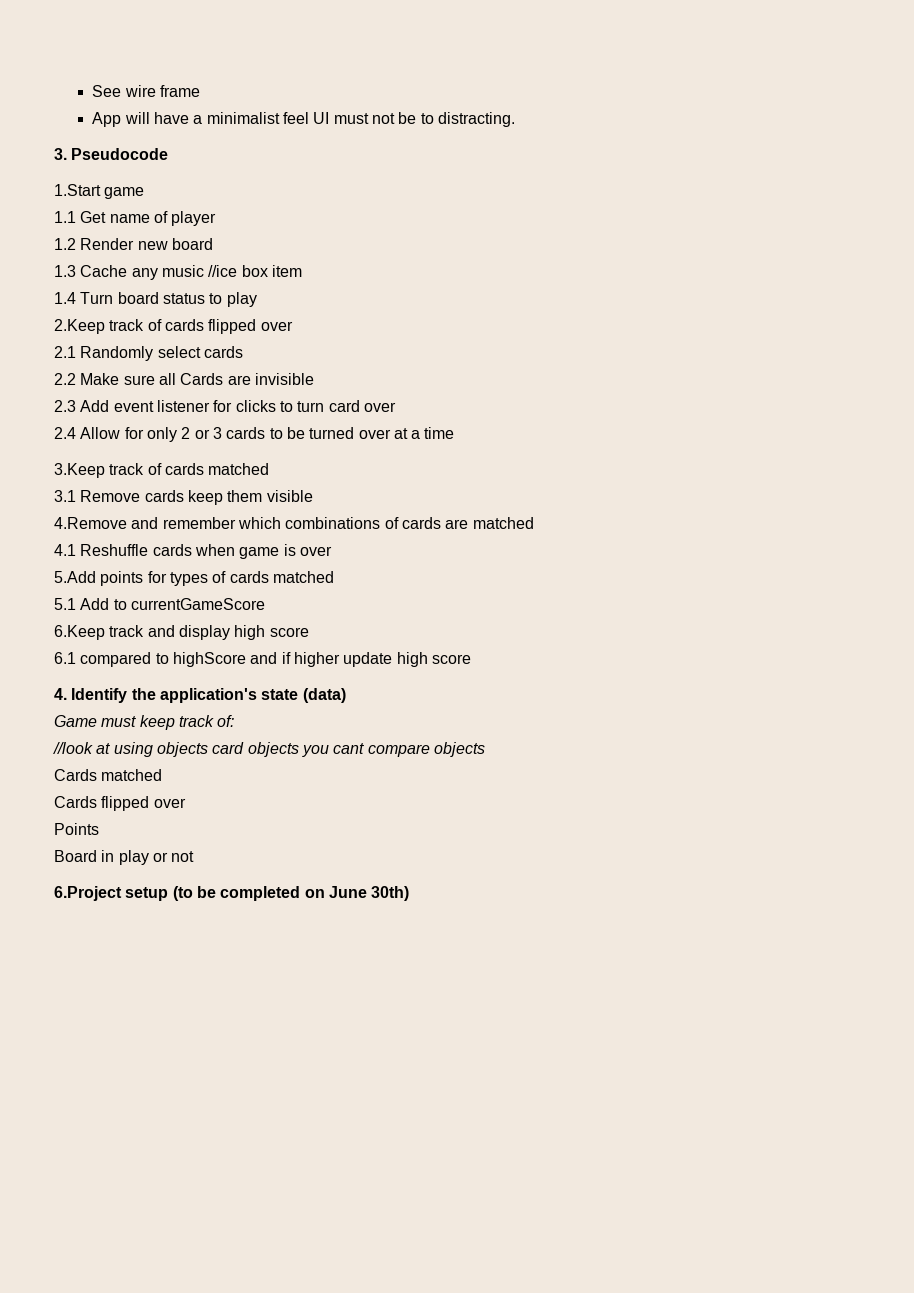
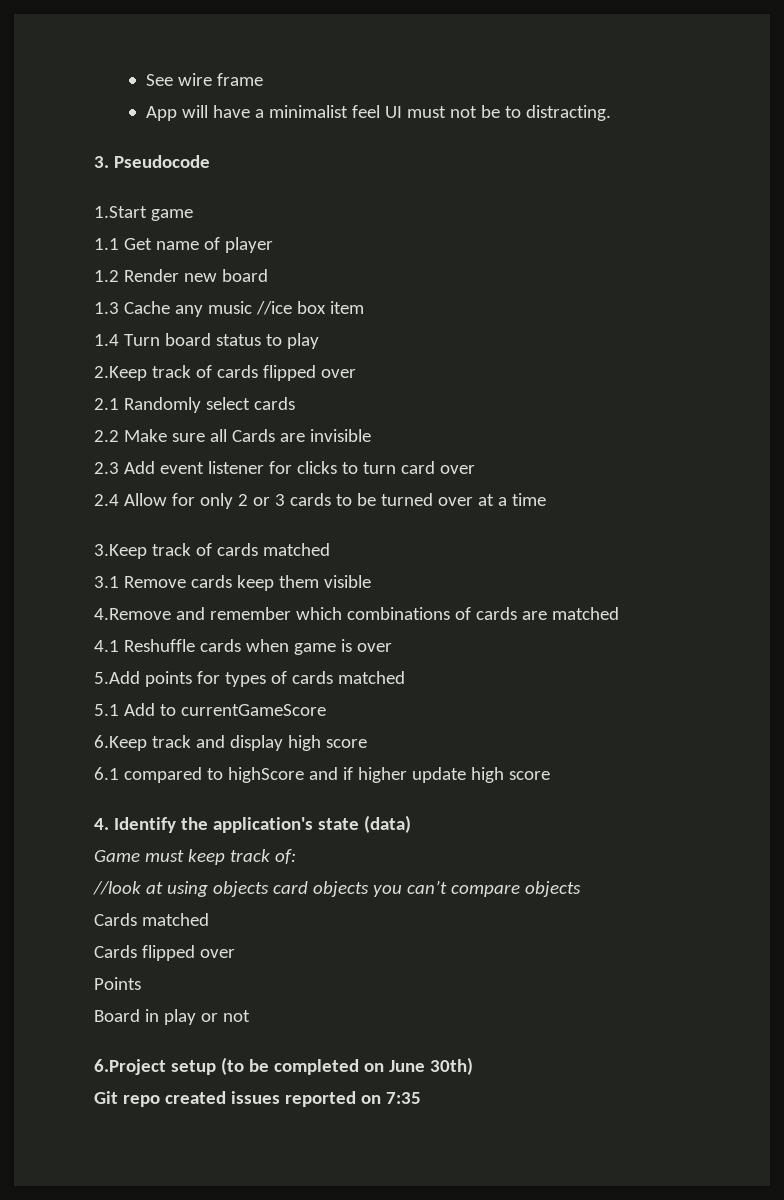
- //look at using objects card objects you cant compare objects
+ //look at using objects card objects you can’t compare objects
+ Git repo created issues reported on 7:35

